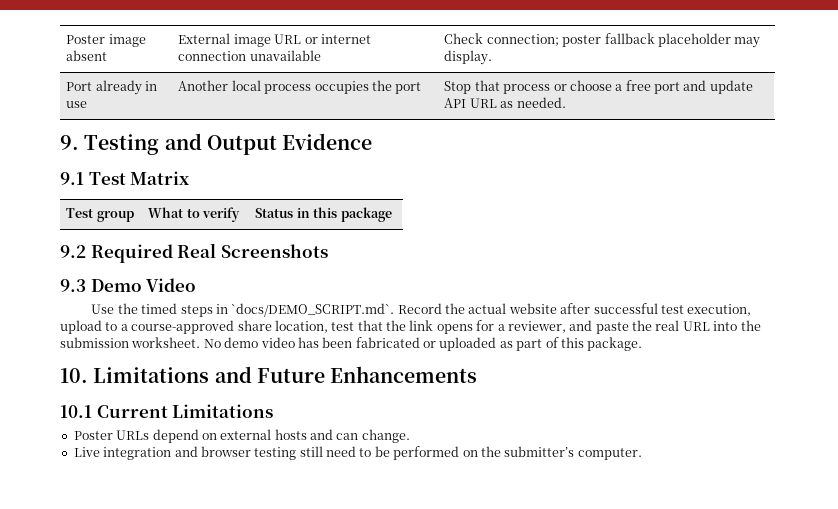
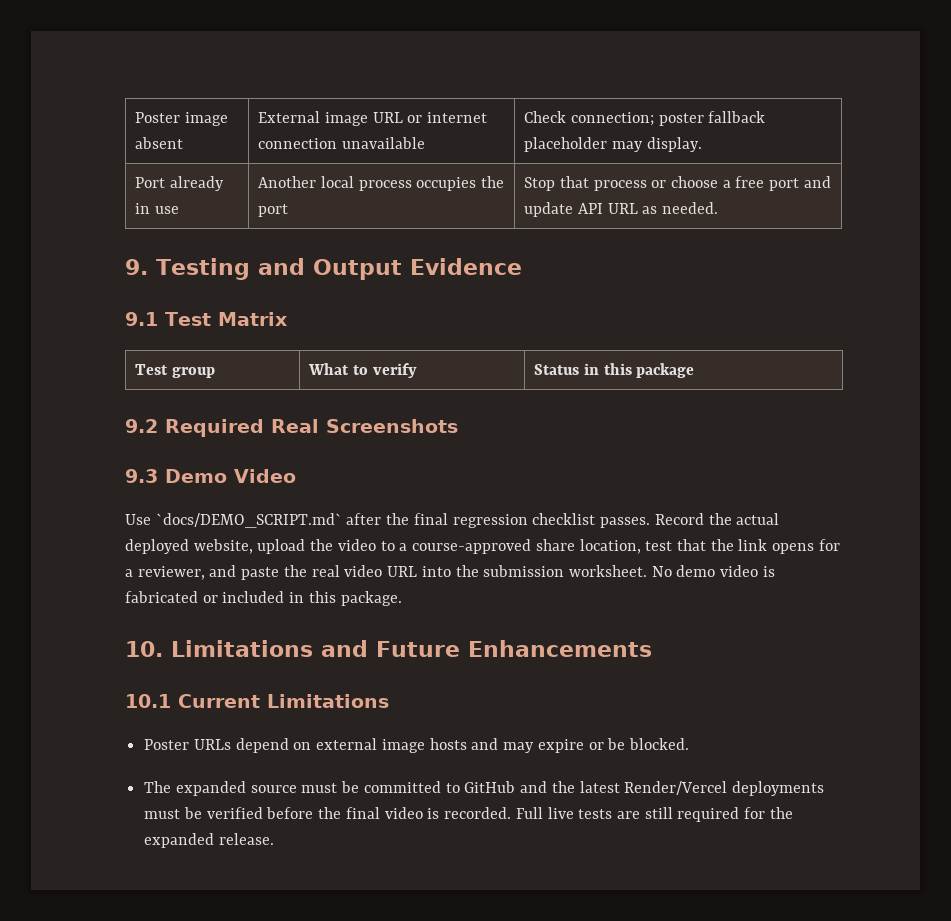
- Use the timed steps in `docs/DEMO_SCRIPT.md`. Record the actual website after successful test execution, upload to a course-approved share location, test that the link opens for a reviewer, and paste the real URL into the submission worksheet.
+ Use `docs/DEMO_SCRIPT.md` after the final regression checklist passes. Record the actual deployed website, upload the video to a course-approved share location, test that the link opens for a reviewer, and paste the real video URL into the submission worksheet.
- No demo video has been fabricated or uploaded as part of this package.
+ No demo video is fabricated or included in this package.
- Poster URLs depend on external hosts and can change.
- Live integration and browser testing still need to be performed on the submitter’s computer.
+ Poster URLs depend on external image hosts and may expire or be blocked.
+ The expanded source must be committed to GitHub and the latest Render/Vercel deployments must be verified before the final video is recorded. Full live tests are still required for the expanded release.

